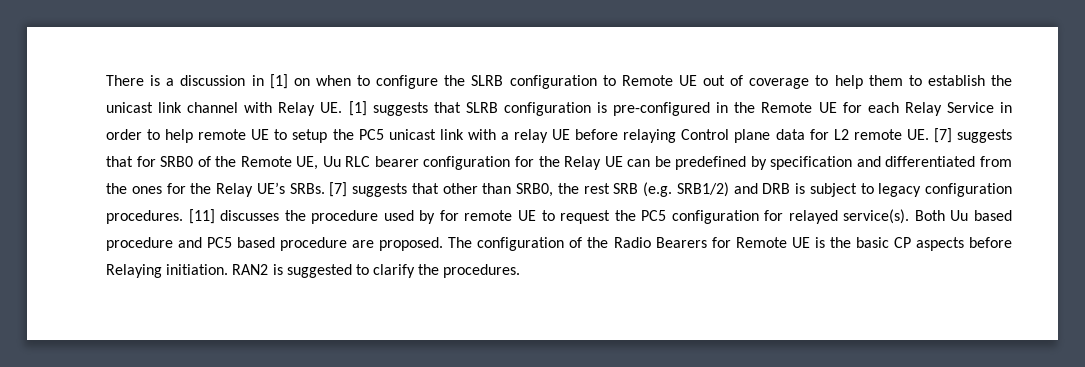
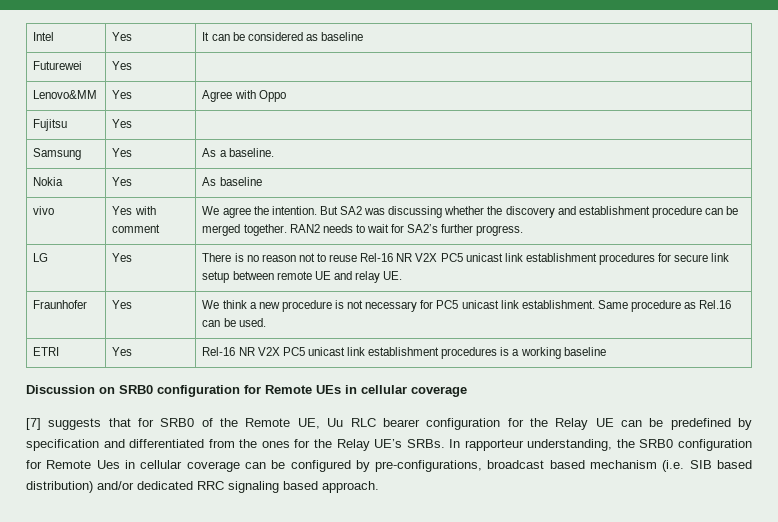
- There is a discussion in [1] on when to configure the SLRB configuration to Remote UE out of coverage to help them to establish the unicast link channel with Relay UE. [1] suggests that SLRB configuration is pre-configured in the Remote UE for each Relay Service in order to help remote UE to setup the PC5 unicast link with a relay UE before relaying Control plane data for L2 remote UE. [7] suggests that for SRB0 of the Remote UE, Uu RLC bearer configuration for the Relay UE can be predefined by specification and differentiated from the ones for the Relay UE’s SRBs.
+ Intel | Yes | It can be considered as baseline
+ Futurewei | Yes |
+ Lenovo&MM | Yes | Agree with Oppo
+ Fujitsu | Yes |
+ Samsung | Yes | As a baseline.
+ Nokia | Yes | As baseline
+ vivo | Yes with comment | We agree the intention. But SA2 was discussing whether the discovery and establishment procedure can be merged together. RAN2 needs to wait for SA2’s further progress.
+ LG | Yes | There is no reason not to reuse Rel-16 NR V2X PC5 unicast link establishment procedures for secure link setup between remote UE and relay UE.
+ Fraunhofer | Yes | We think a new procedure is not necessary for PC5 unicast link establishment. Same procedure as Rel.16 can be used.
+ ETRI | Yes | Rel-16 NR V2X PC5 unicast link establishment procedures is a working baseline
+ Discussion on SRB0 configuration for Remote UEs in cellular coverage
+ [7] suggests that for SRB0 of the Remote UE, Uu RLC bearer configuration for the Relay UE can be predefined by specification and differentiated from the ones for the Relay UE’s SRBs.
- [7] suggests that other than SRB0, the rest SRB (e.g. SRB1/2) and DRB is subject to legacy configuration procedures. [11] discusses the procedure used by for remote UE to request the PC5 configuration for relayed service(s). Both Uu based procedure and PC5 based procedure are proposed. The configuration of the Radio Bearers for Remote UE is the basic CP aspects before Relaying initiation. RAN2 is suggested to clarify the procedures.
+ In rapporteur understanding, the SRB0 configuration for Remote Ues in cellular coverage can be configured by pre-configurations, broadcast based mechanism (i.e. SIB based distribution) and/or dedicated RRC signaling based approach.

